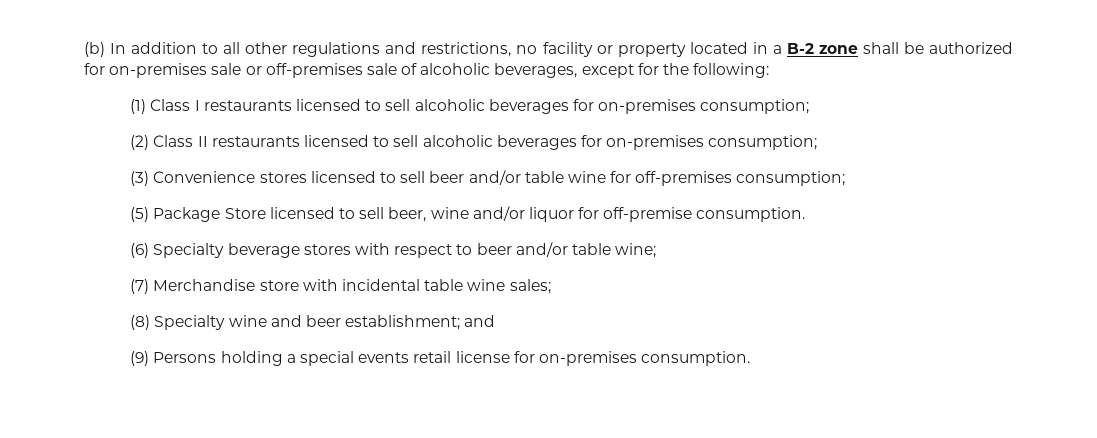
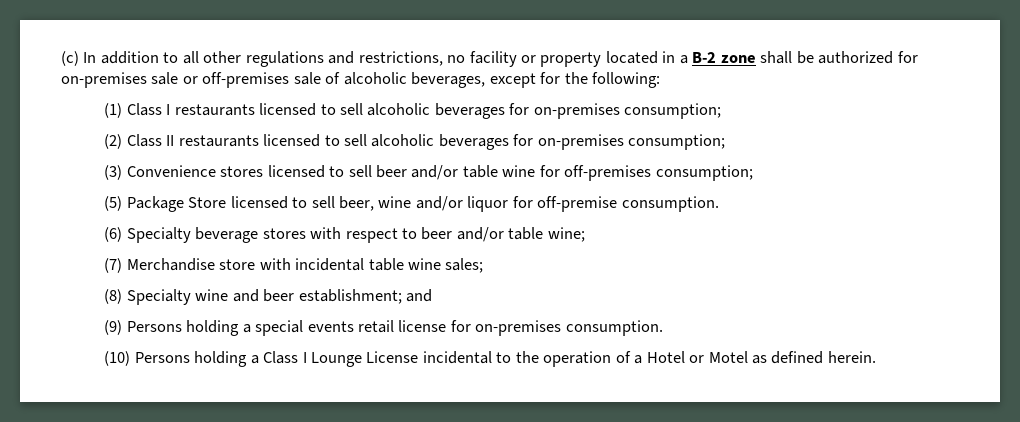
- (b) In addition to all other regulations and restrictions, no facility or property located in a B-2 zone shall be authorized for on-premises sale or off-premises sale of alcoholic beverages, except for the following:
+ (c) In addition to all other regulations and restrictions, no facility or property located in a B-2 zone shall be authorized for on-premises sale or off-premises sale of alcoholic beverages, except for the following:
+ (10) Persons holding a Class I Lounge License incidental to the operation of a Hotel or Motel as defined herein.

